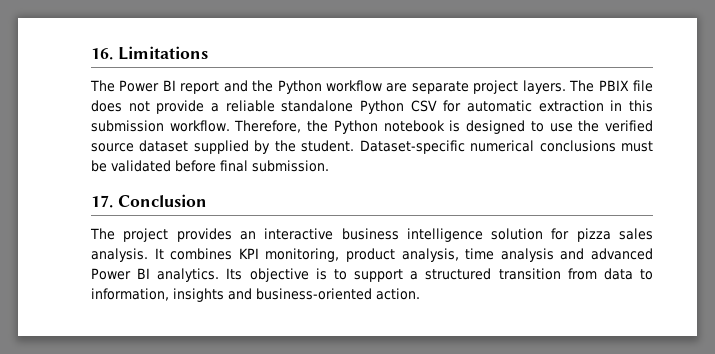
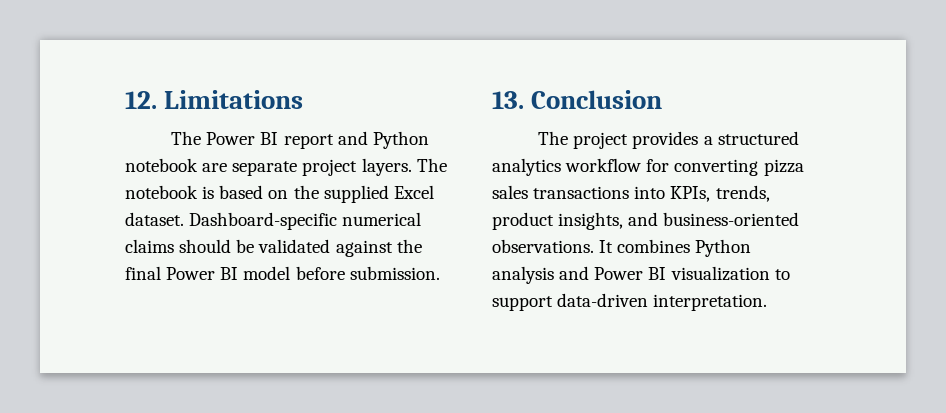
- 16. Limitations
+ 12. Limitations
- The Power BI report and the Python workflow are separate project layers.
+ The Power BI report and Python notebook are separate project layers.
- The PBIX file does not provide a reliable standalone Python CSV for automatic extraction in this submission workflow. Therefore, the Python notebook is designed to use the verified source dataset supplied by the student. Dataset-specific numerical conclusions must be validated before final submission.
+ The notebook is based on the supplied Excel dataset. Dashboard-specific numerical claims should be validated against the final Power BI model before submission.
- 17. Conclusion
+ 13. Conclusion
- The project provides an interactive business intelligence solution for pizza sales analysis. It combines KPI monitoring, product analysis, time analysis and advanced Power BI analytics. Its objective is to support a structured transition from data to information, insights and business-oriented action.
+ The project provides a structured analytics workflow for converting pizza sales transactions into KPIs, trends, product insights, and business-oriented observations. It combines Python analysis and Power BI visualization to support data-driven interpretation.

